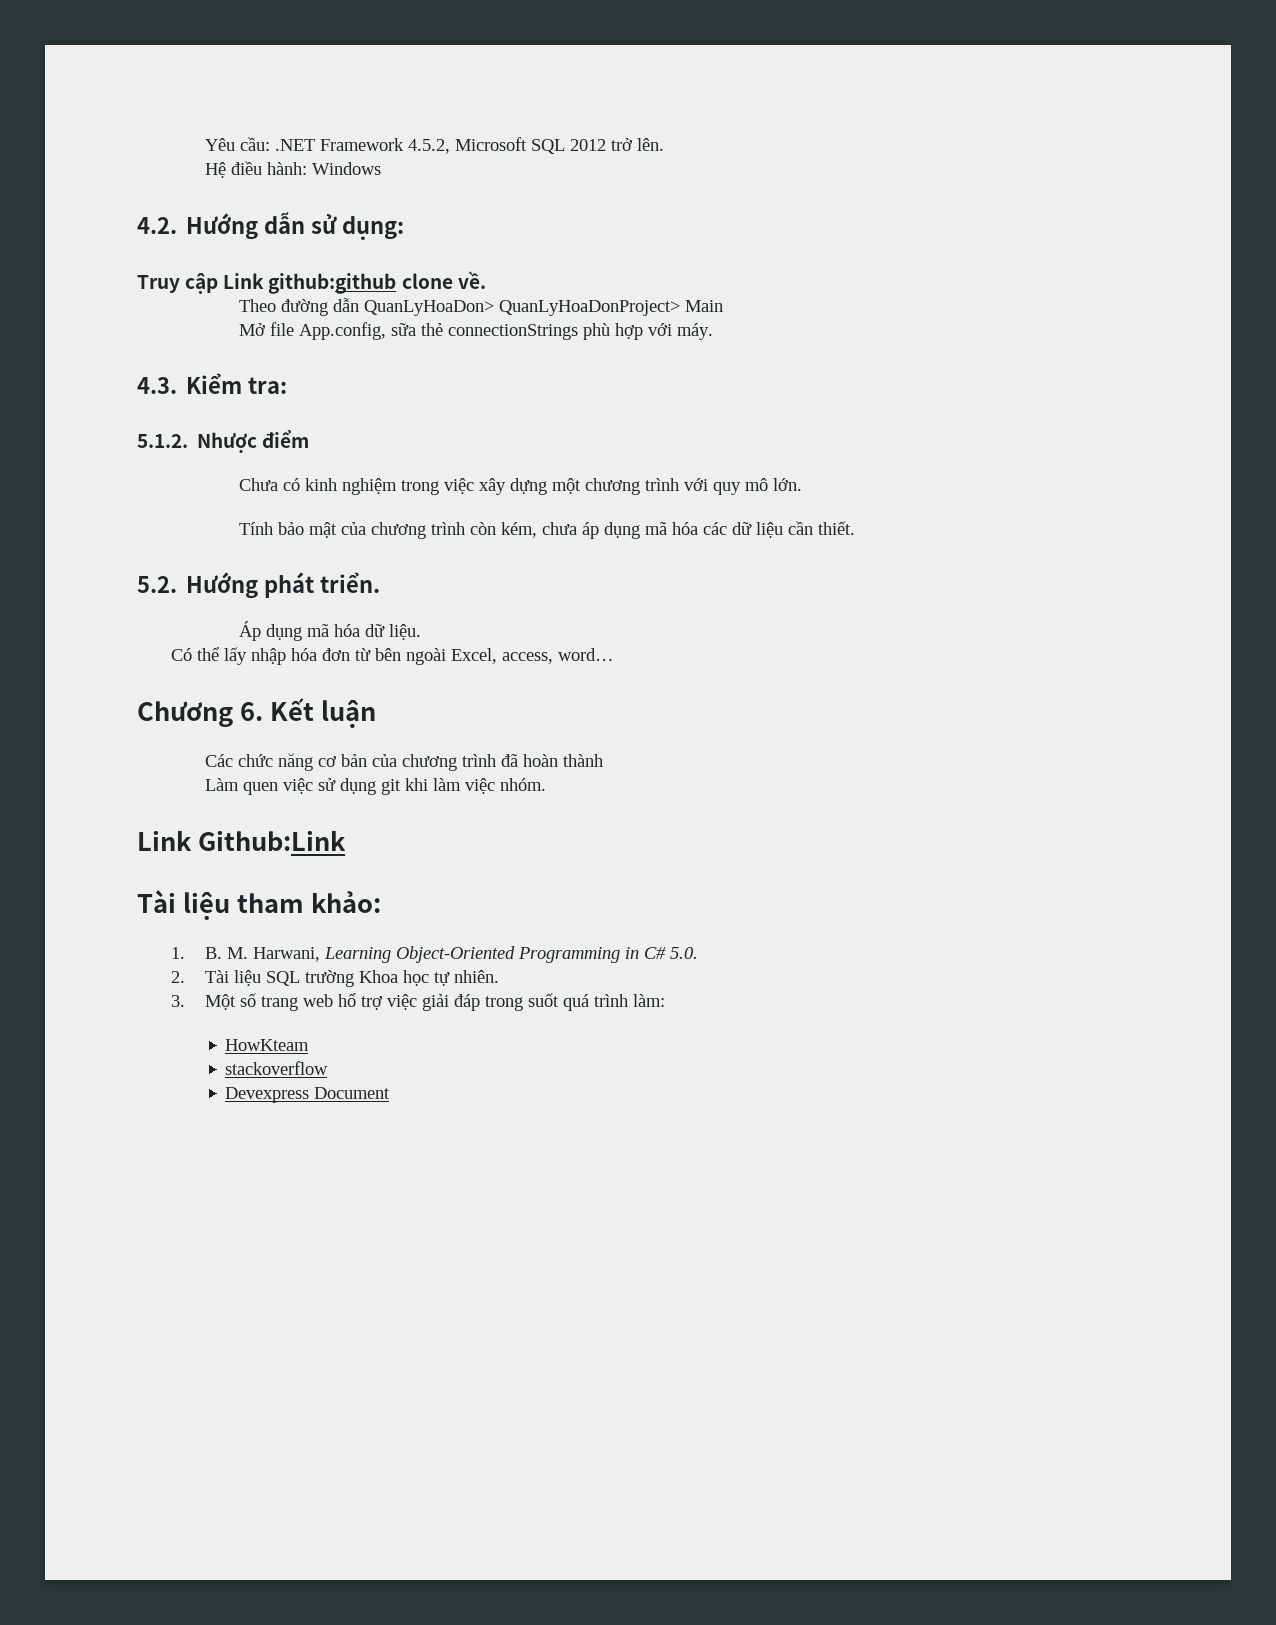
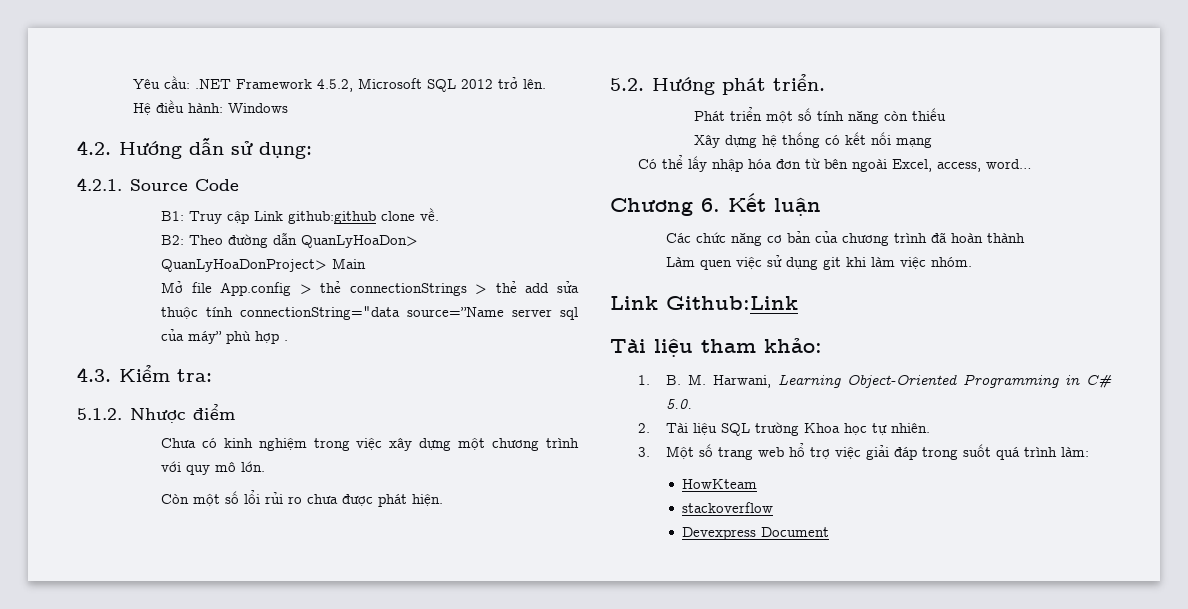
- Truy cập Link github:github clone về.
+ 4.2.1. Source Code
+ B1: Truy cập Link github:github clone về.
- Theo đường dẫn QuanLyHoaDon> QuanLyHoaDonProject> Main
+ B2: Theo đường dẫn QuanLyHoaDon> QuanLyHoaDonProject> Main
- Mở file App.config, sữa thẻ connectionStrings phù hợp với máy.
+ Mở file App.config > thẻ connectionStrings > thẻ add sửa thuộc tính connectionString="data source=”Name server sql của máy” phù hợp .
- Tính bảo mật của chương trình còn kém, chưa áp dụng mã hóa các dữ liệu cần thiết.
+ Còn một số lổi rủi ro chưa được phát hiện.
  5.2. Hướng phát triển.
- Áp dụng mã hóa dữ liệu.
+ Phát triển một số tính năng còn thiếu
+ Xây dựng hệ thống có kết nối mạng

